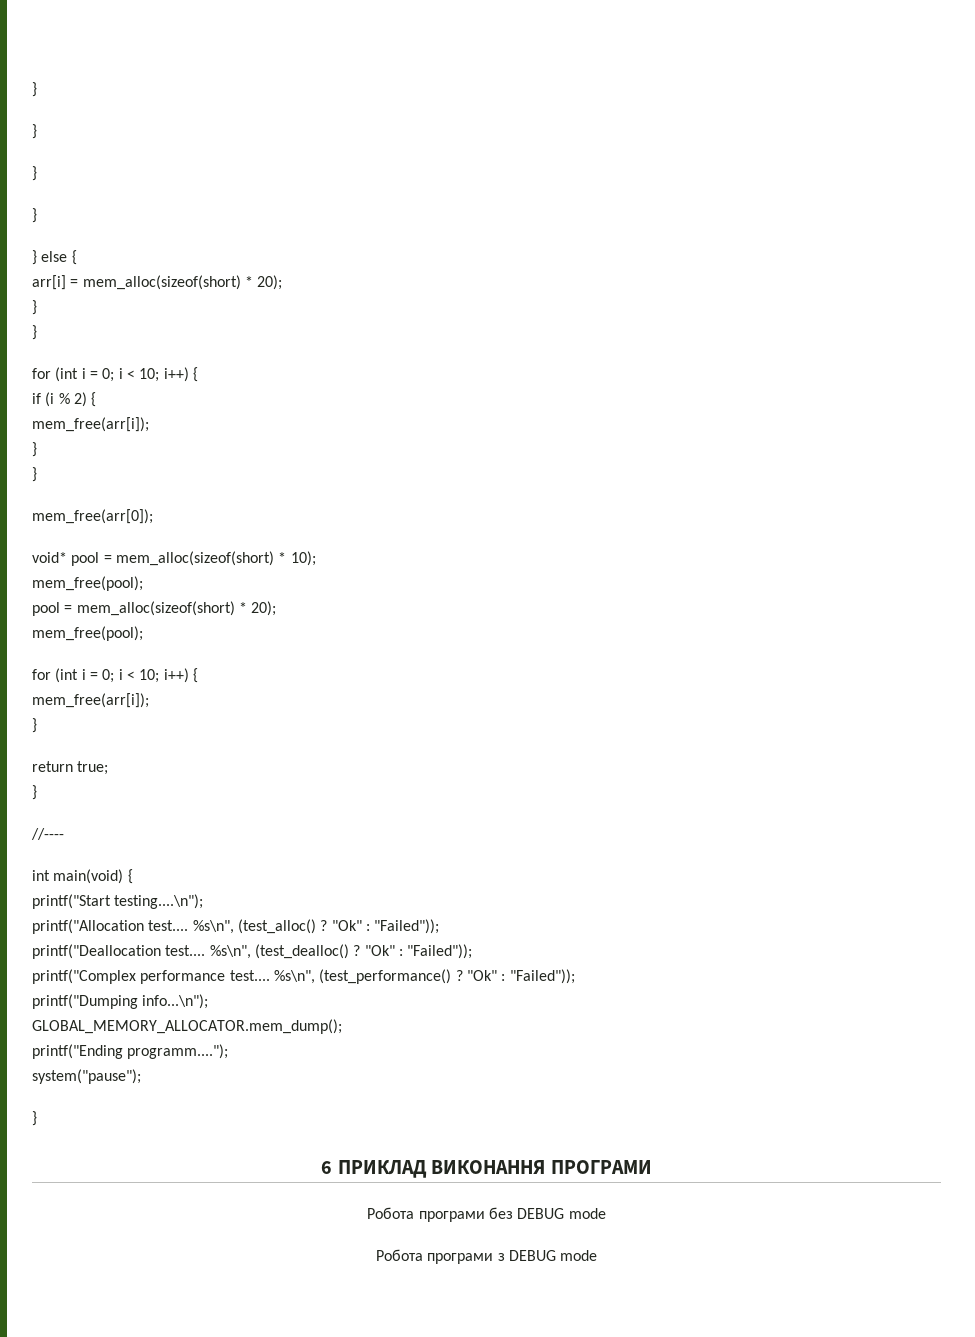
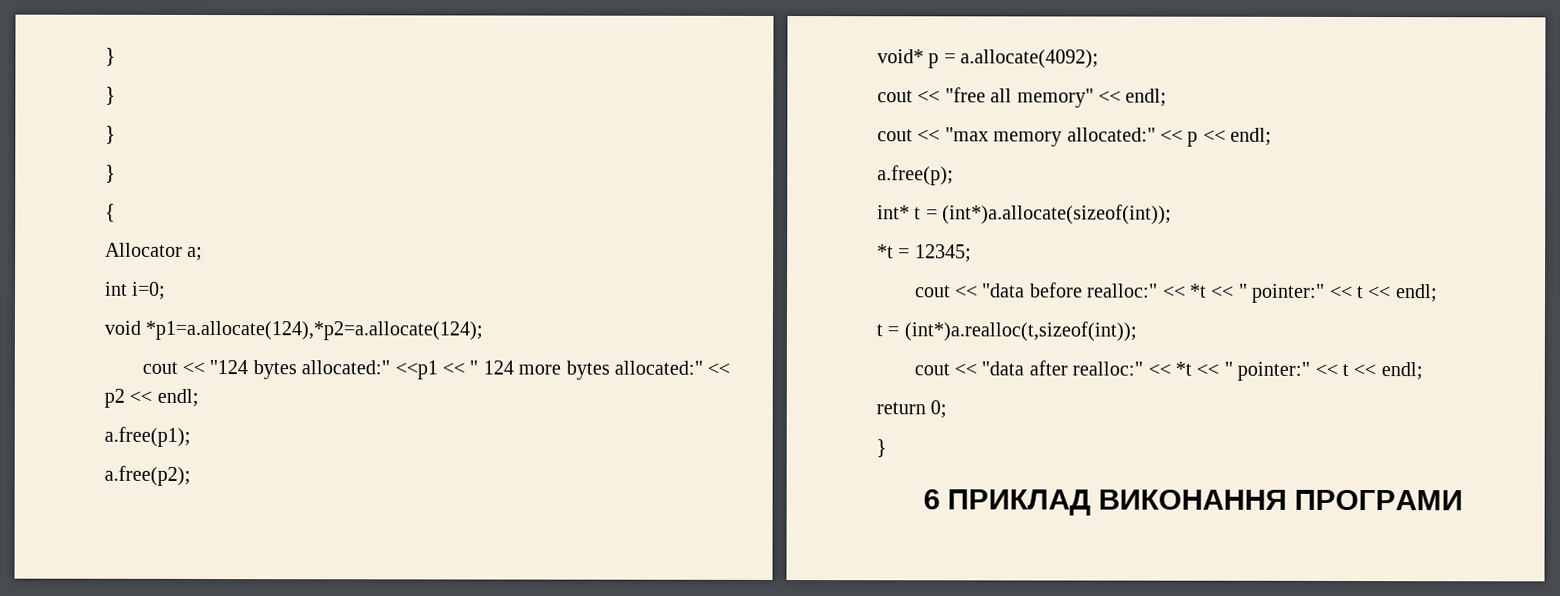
- } else {
- arr[i] = mem_alloc(sizeof(short) * 20);
- }
- }
- for (int i = 0; i < 10; i++) {
- if (i % 2) {
- mem_free(arr[i]);
- }
- }
- mem_free(arr[0]);
- void* pool = mem_alloc(sizeof(short) * 10);
- mem_free(pool);
- pool = mem_alloc(sizeof(short) * 20);
- mem_free(pool);
- for (int i = 0; i < 10; i++) {
- mem_free(arr[i]);
- }
- return true;
- }
- //----
- int main(void) {
- printf("Start testing....\n");
- printf("Allocation test.... %s\n", (test_alloc() ? "Ok" : "Failed"));
- printf("Deallocation test.... %s\n", (test_dealloc() ? "Ok" : "Failed"));
- printf("Complex performance test.... %s\n", (test_performance() ? "Ok" : "Failed"));
- printf("Dumping info...\n");
- GLOBAL_MEMORY_ALLOCATOR.mem_dump();
- printf("Ending programm....");
- system("pause");
+ {
+ Allocator a;
+ int i=0;
+ void *p1=a.allocate(124),*p2=a.allocate(124);
+ cout << "124 bytes allocated:" <<p1 << " 124 more bytes allocated:" << p2 << endl;
+ a.free(p1);
+ a.free(p2);
+ void* p = a.allocate(4092);
+ cout << "free all memory" << endl;
+ cout << "max memory allocated:" << p << endl;
+ a.free(p);
+ int* t = (int*)a.allocate(sizeof(int));
+ *t = 12345;
+ cout << "data before realloc:" << *t << " pointer:" << t << endl;
+ t = (int*)a.realloc(t,sizeof(int));
+ cout << "data after realloc:" << *t << " pointer:" << t << endl;
+ return 0;
- Робота програми без DEBUG mode
- Робота програми з DEBUG mode

